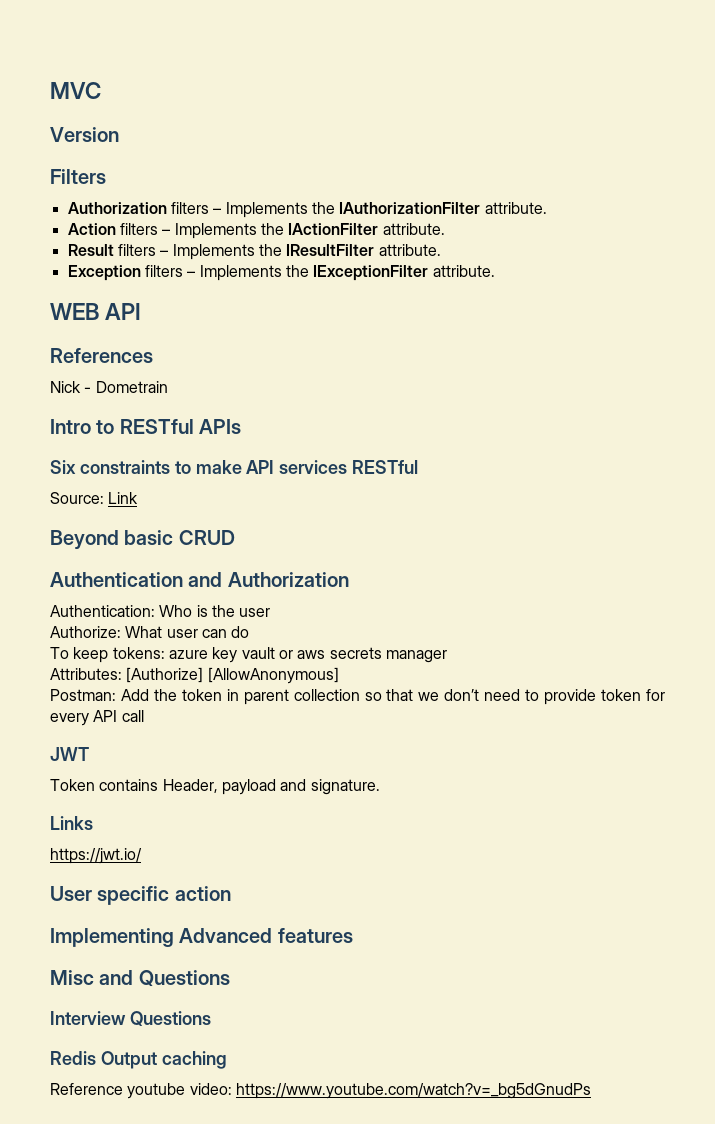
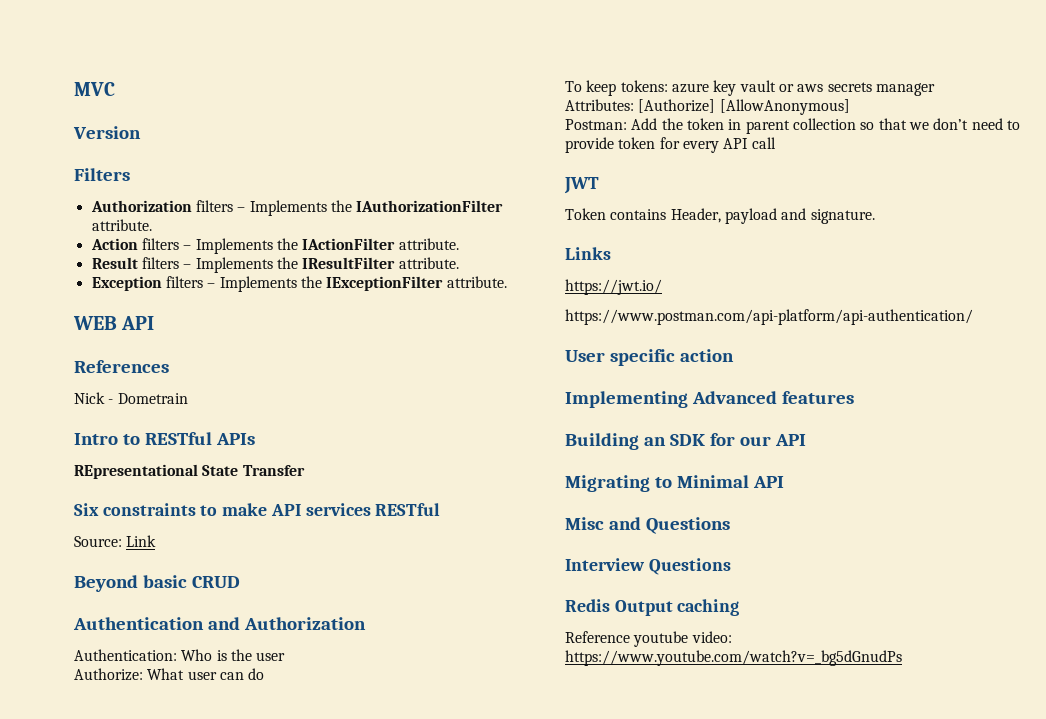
+ REpresentational State Transfer
+ https://www.postman.com/api-platform/api-authentication/
+ Building an SDK for our API
+ Migrating to Minimal API

